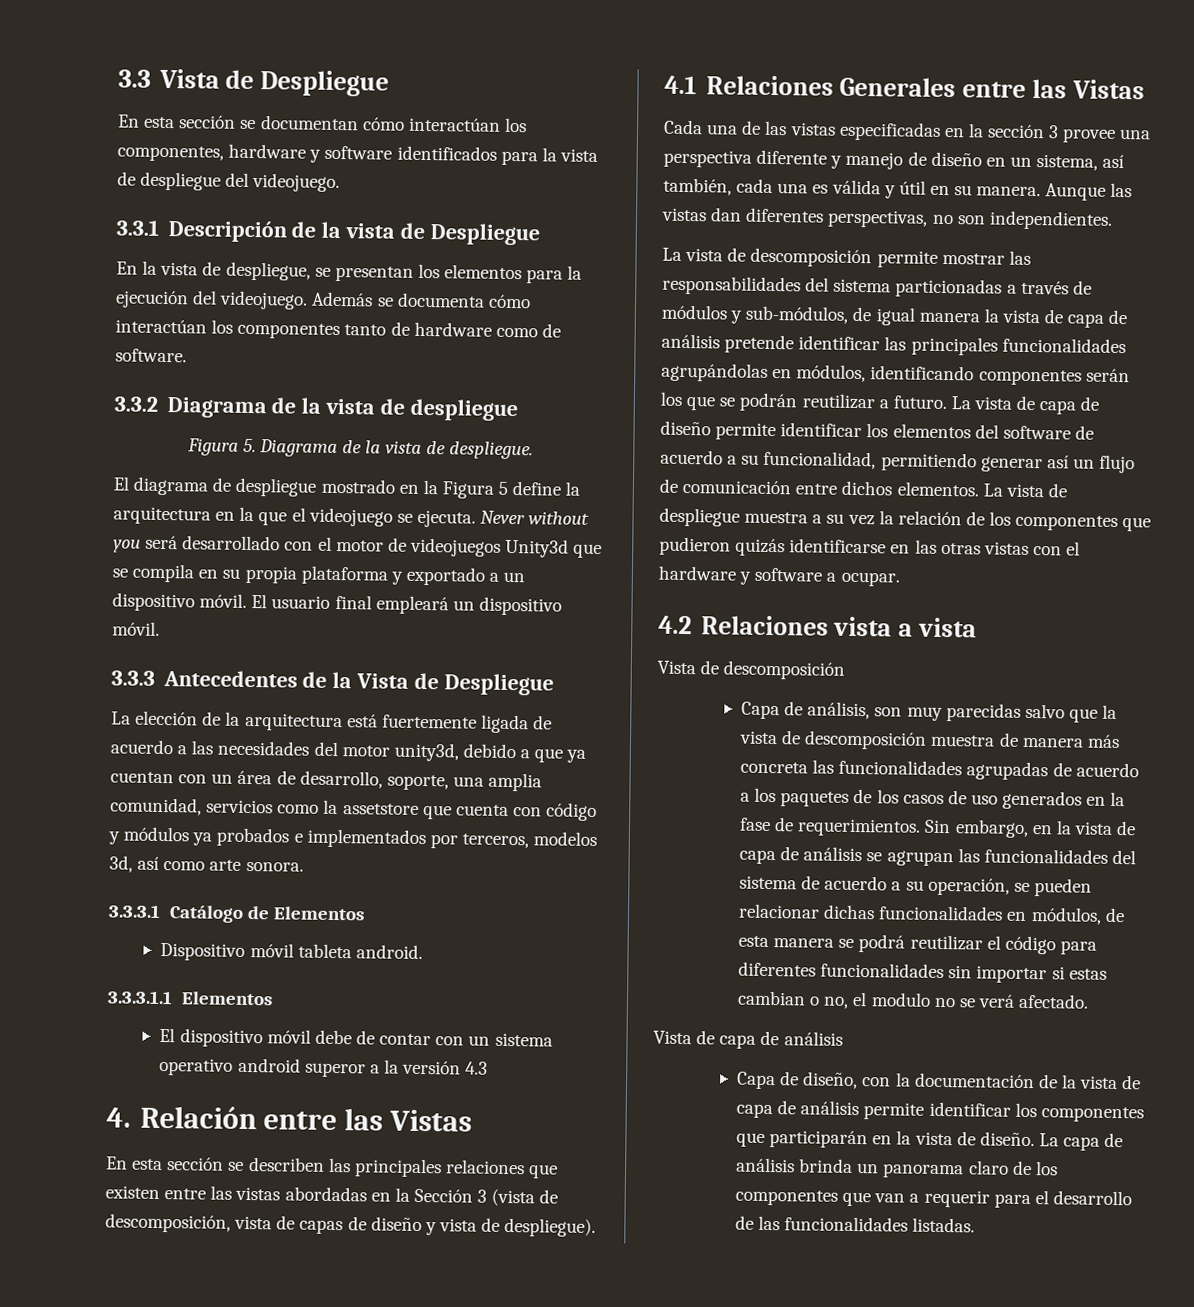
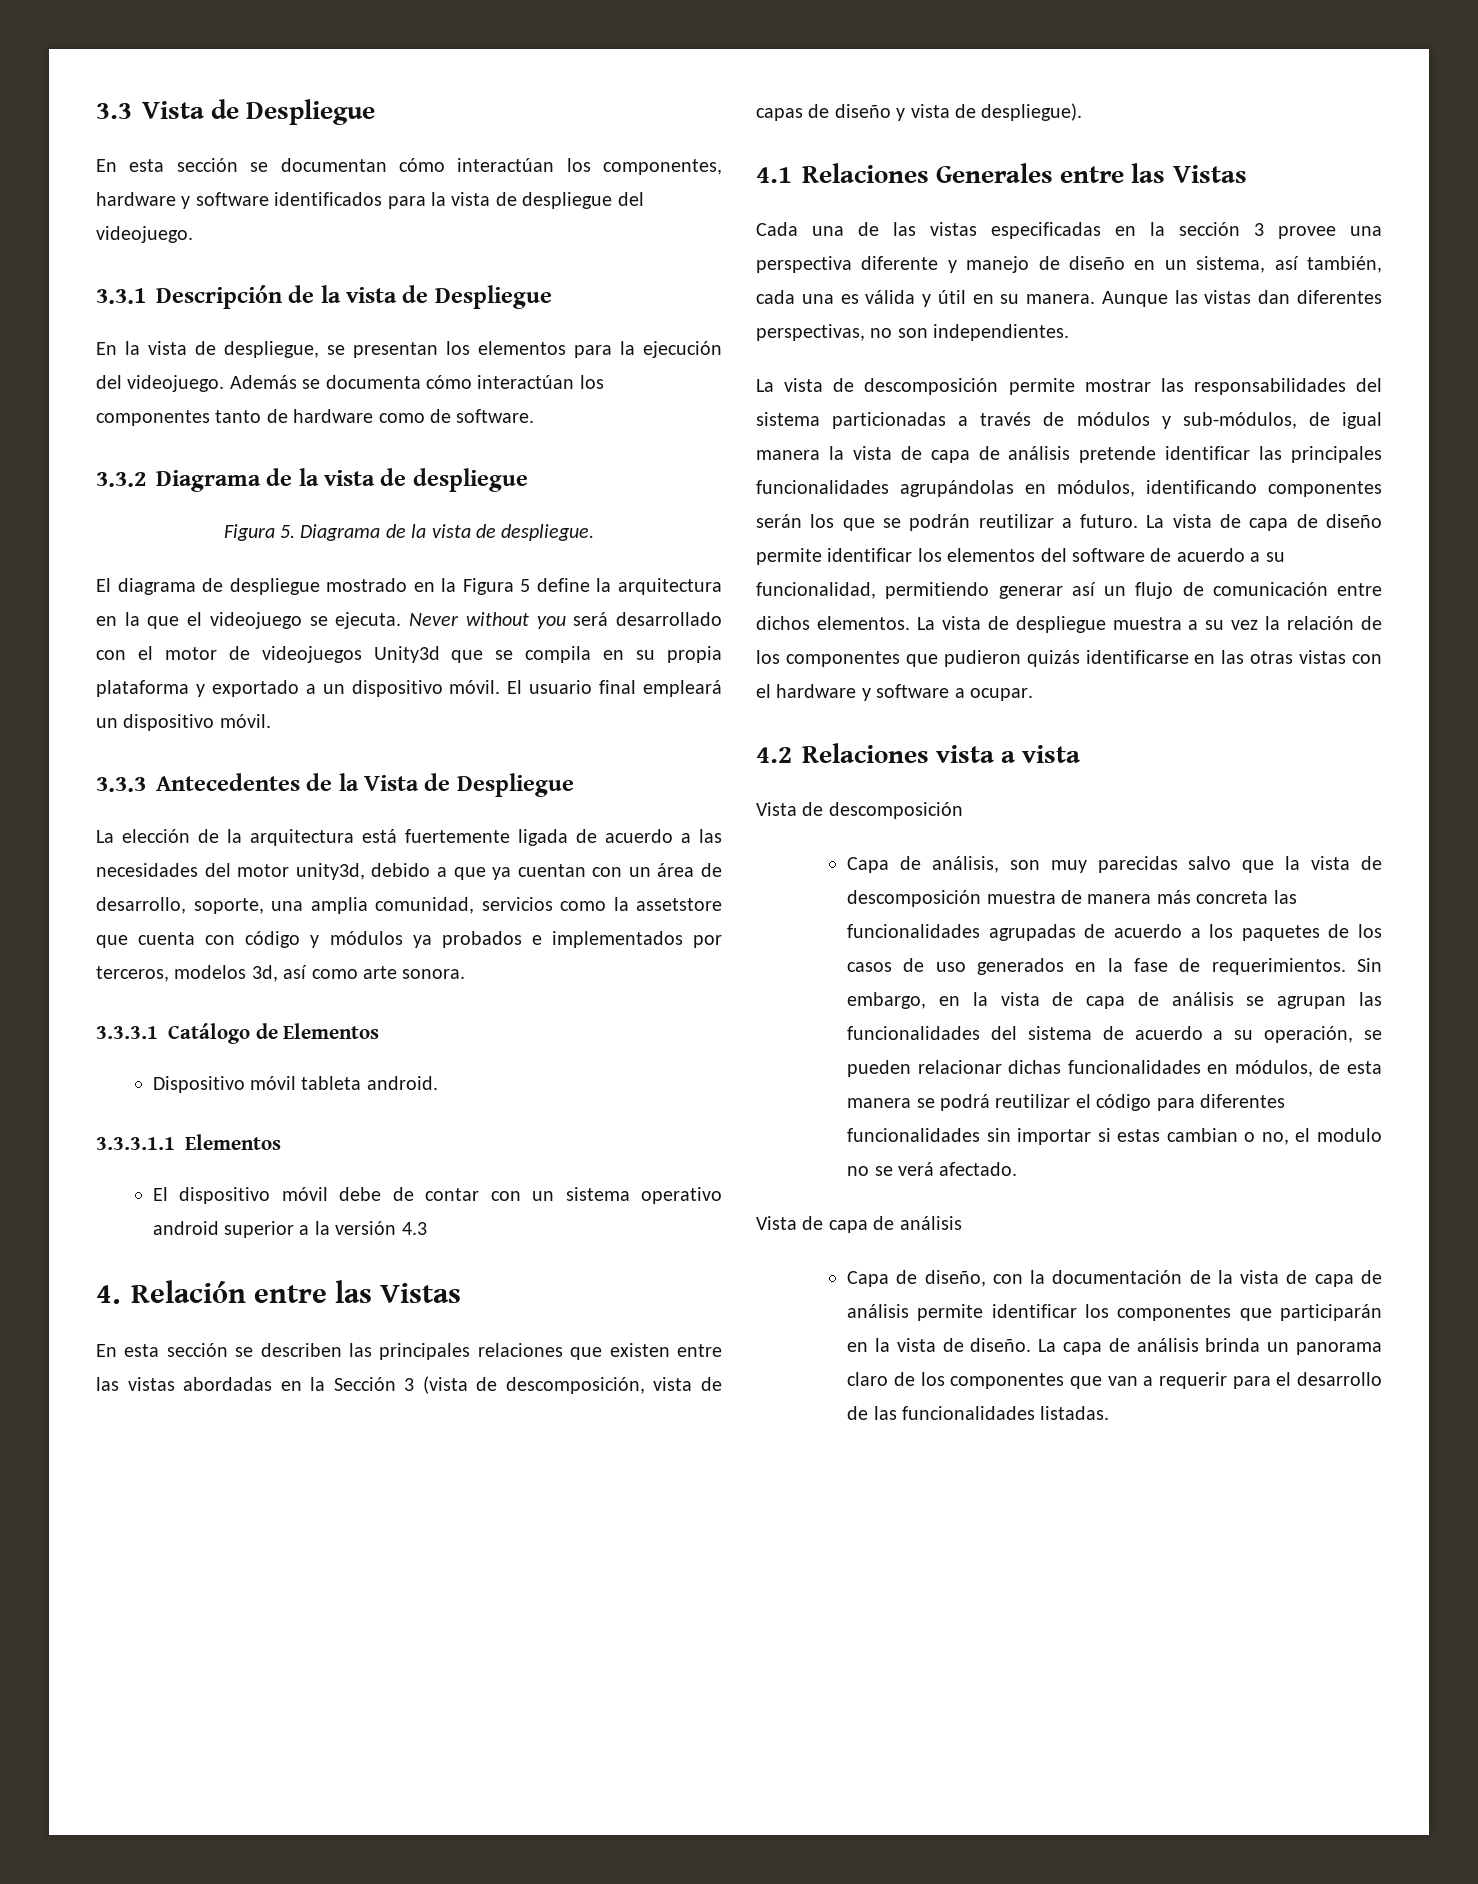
- El dispositivo móvil debe de contar con un sistema operativo android superor a la versión 4.3
+ El dispositivo móvil debe de contar con un sistema operativo android superior a la versión 4.3

